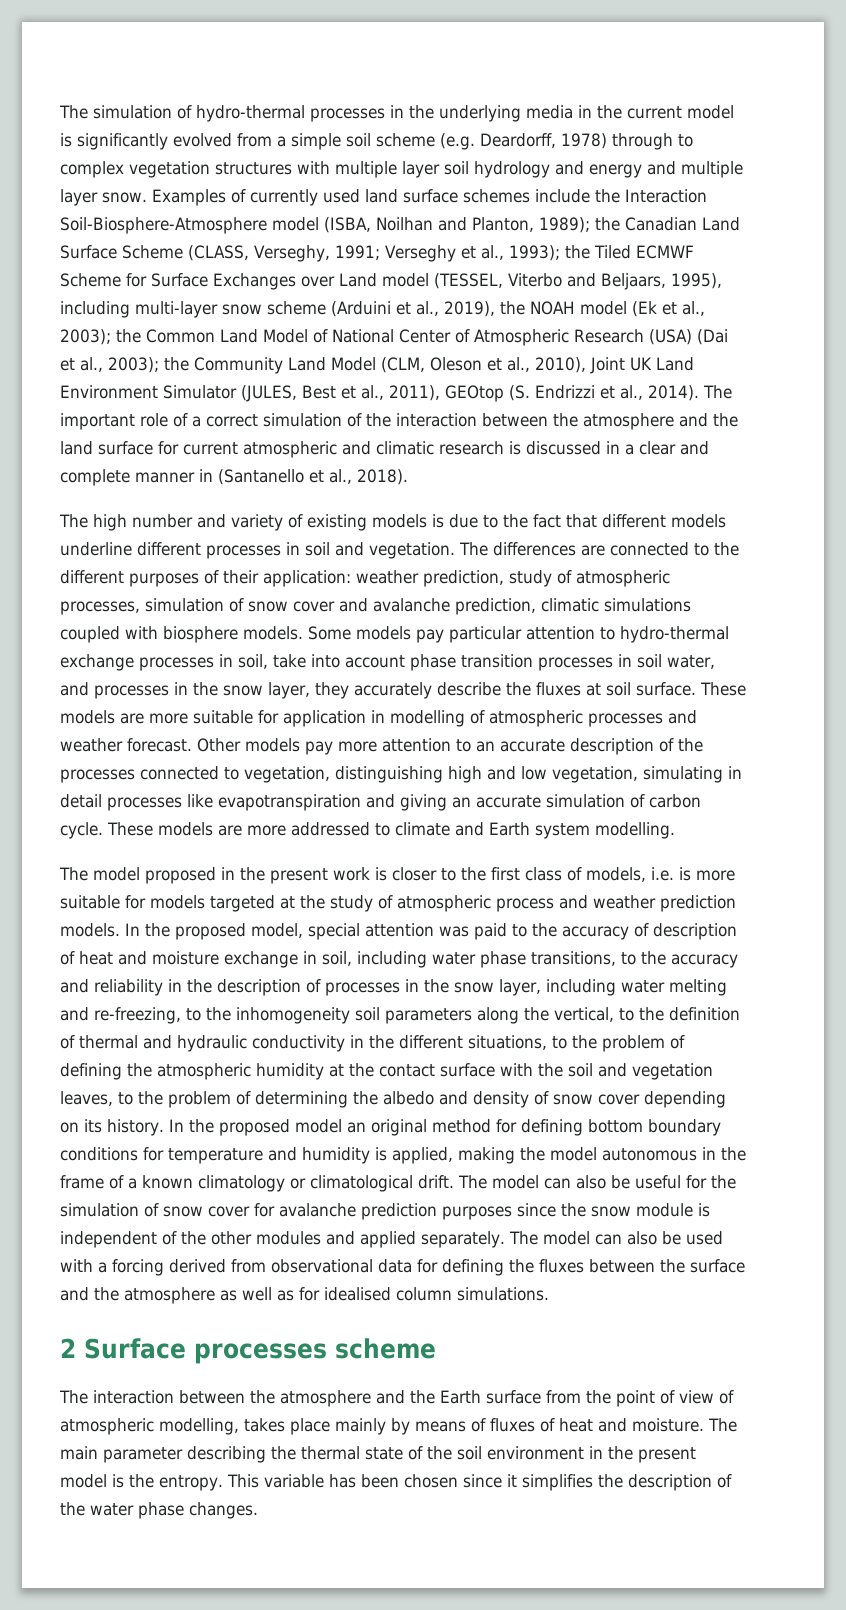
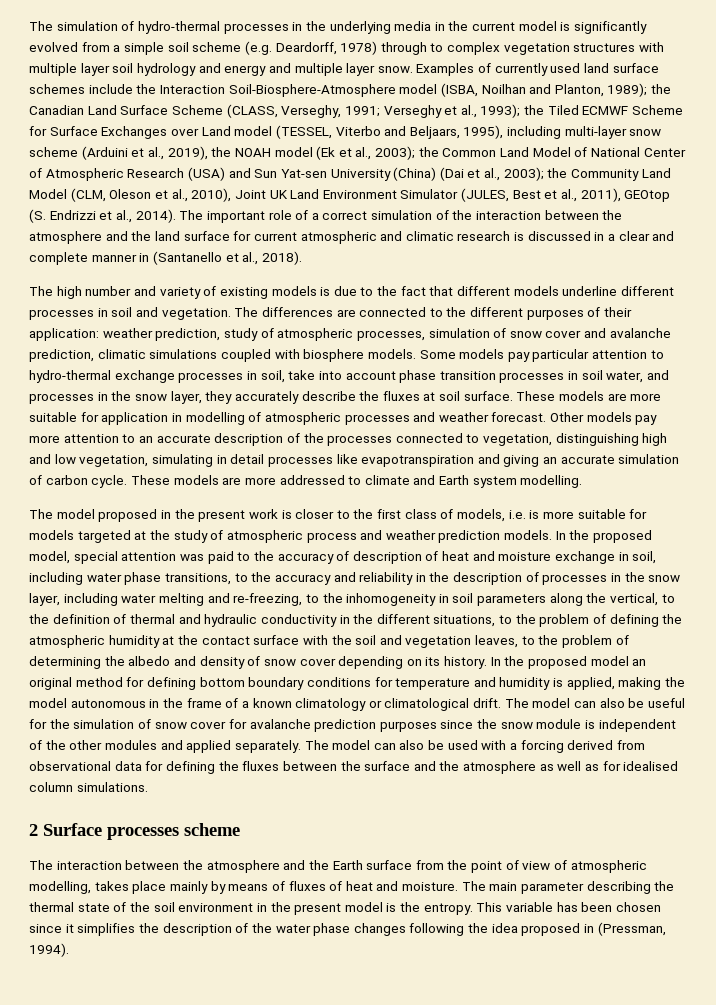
- the Common Land Model of National Center of Atmospheric Research (USA) (Dai et al., 2003);
+ the Common Land Model of National Center of Atmospheric Research (USA) and Sun Yat-sen University (China) (Dai et al., 2003);
- In the proposed model, special attention was paid to the accuracy of description of heat and moisture exchange in soil, including water phase transitions, to the accuracy and reliability in the description of processes in the snow layer, including water melting and re-freezing, to the inhomogeneity soil parameters along the vertical, to the definition of thermal and hydraulic conductivity in the different situations, to the problem of defining the atmospheric humidity at the contact surface with the soil and vegetation leaves, to the problem of determining the albedo and density of snow cover depending on its history.
+ In the proposed model, special attention was paid to the accuracy of description of heat and moisture exchange in soil, including water phase transitions, to the accuracy and reliability in the description of processes in the snow layer, including water melting and re-freezing, to the inhomogeneity in soil parameters along the vertical, to the definition of thermal and hydraulic conductivity in the different situations, to the problem of defining the atmospheric humidity at the contact surface with the soil and vegetation leaves, to the problem of determining the albedo and density of snow cover depending on its history.
- This variable has been chosen since it simplifies the description of the water phase changes.
+ This variable has been chosen since it simplifies the description of the water phase changes following the idea proposed in (Pressman, 1994).

